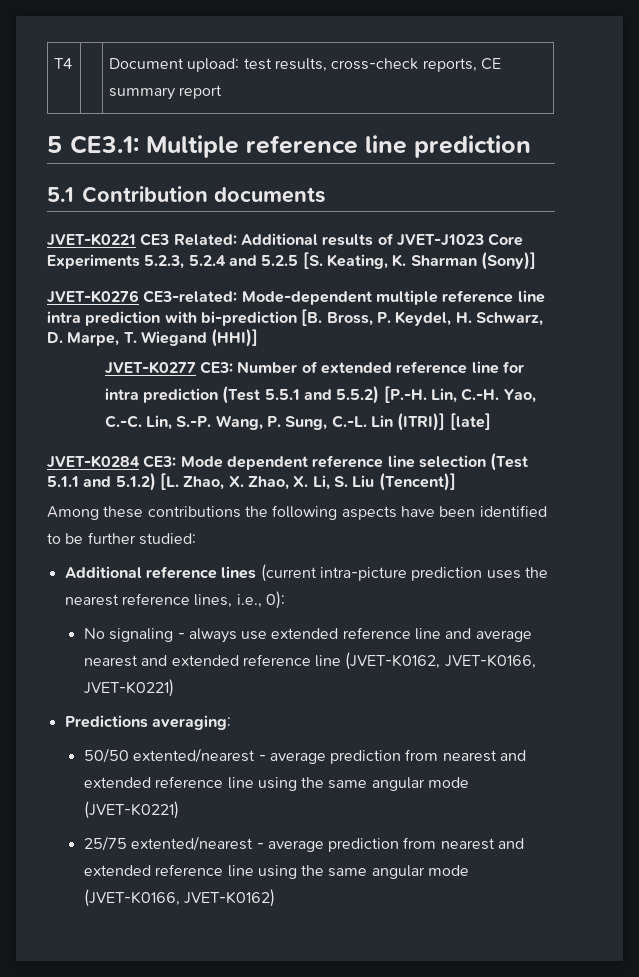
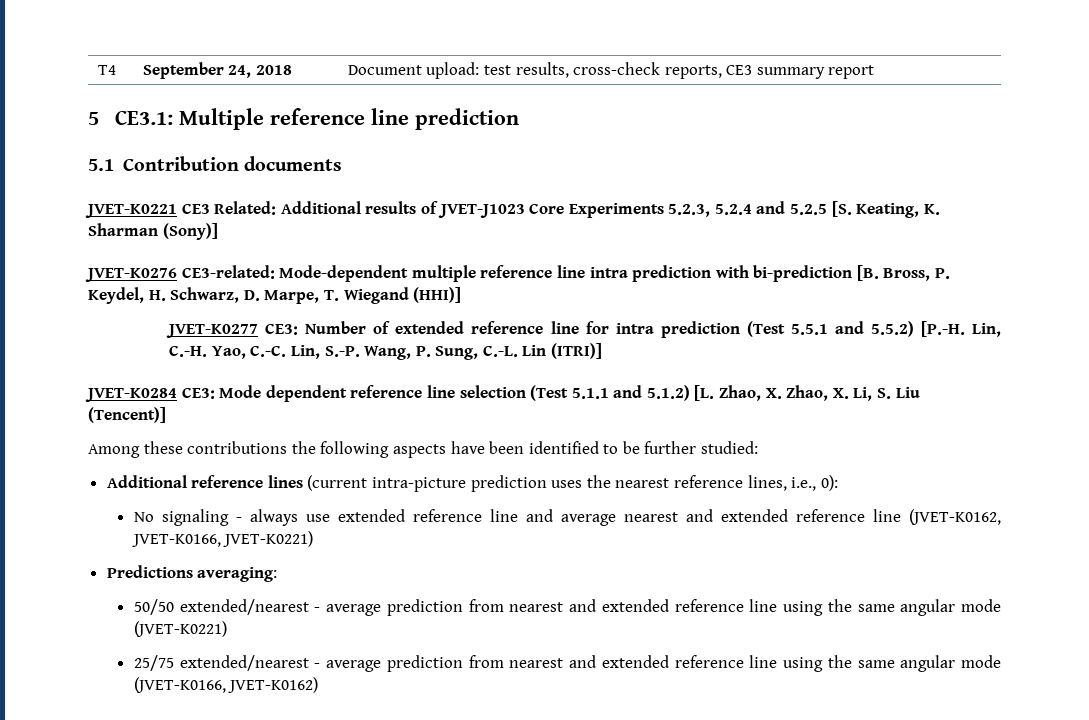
- T4 | | Document upload: test results, cross-check reports, CE summary report
+ T4 | September 24, 2018 | Document upload: test results, cross-check reports, CE3 summary report
- JVET-K0277 CE3: Number of extended reference line for intra prediction (Test 5.5.1 and 5.5.2) [P.-H. Lin, C.-H. Yao, C.-C. Lin, S.-P. Wang, P. Sung, C.-L. Lin (ITRI)] [late]
+ JVET-K0277 CE3: Number of extended reference line for intra prediction (Test 5.5.1 and 5.5.2) [P.-H. Lin, C.-H. Yao, C.-C. Lin, S.-P. Wang, P. Sung, C.-L. Lin (ITRI)]
- 50/50 extented/nearest - average prediction from nearest and extended reference line using the same angular mode (JVET-K0221)
+ 50/50 extended/nearest - average prediction from nearest and extended reference line using the same angular mode (JVET-K0221)
- 25/75 extented/nearest - average prediction from nearest and extended reference line using the same angular mode (JVET-K0166, JVET-K0162)
+ 25/75 extended/nearest - average prediction from nearest and extended reference line using the same angular mode (JVET-K0166, JVET-K0162)

